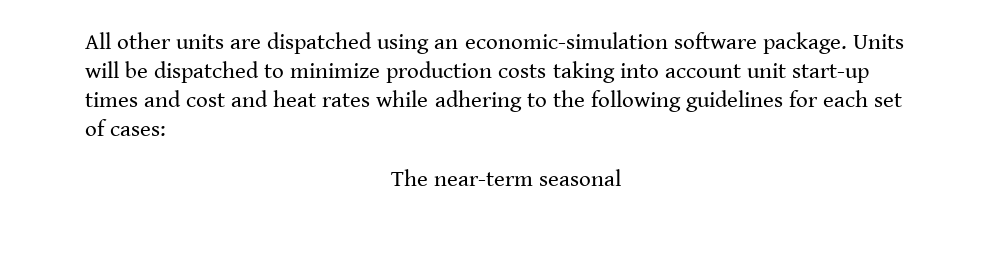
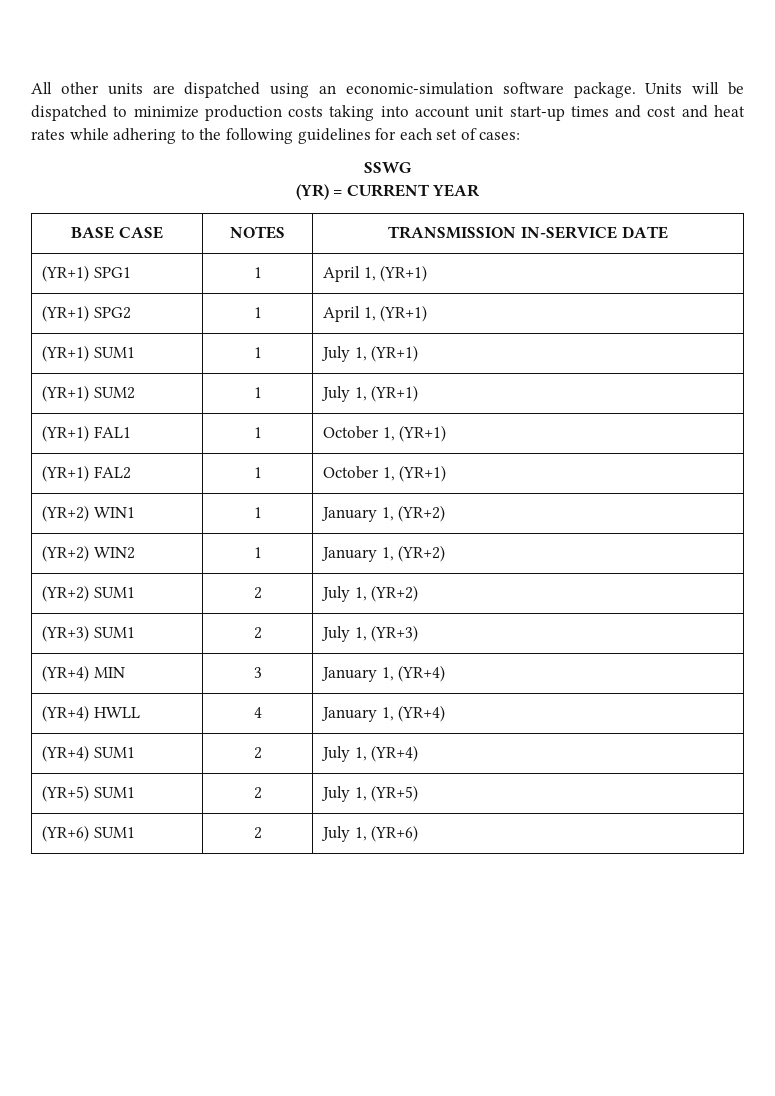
- The near-term seasonal
+ SSWG
+ (YR) = CURRENT YEAR
+ BASE CASE | NOTES | TRANSMISSION IN-SERVICE DATE
+ (YR+1) SPG1 | 1 | April 1, (YR+1)
+ (YR+1) SPG2 | 1 | April 1, (YR+1)
+ (YR+1) SUM1 | 1 | July 1, (YR+1)
+ (YR+1) SUM2 | 1 | July 1, (YR+1)
+ (YR+1) FAL1 | 1 | October 1, (YR+1)
+ (YR+1) FAL2 | 1 | October 1, (YR+1)
+ (YR+2) WIN1 | 1 | January 1, (YR+2)
+ (YR+2) WIN2 | 1 | January 1, (YR+2)
+ (YR+2) SUM1 | 2 | July 1, (YR+2)
+ (YR+3) SUM1 | 2 | July 1, (YR+3)
+ (YR+4) MIN | 3 | January 1, (YR+4)
+ (YR+4) HWLL | 4 | January 1, (YR+4)
+ (YR+4) SUM1 | 2 | July 1, (YR+4)
+ (YR+5) SUM1 | 2 | July 1, (YR+5)
+ (YR+6) SUM1 | 2 | July 1, (YR+6)

